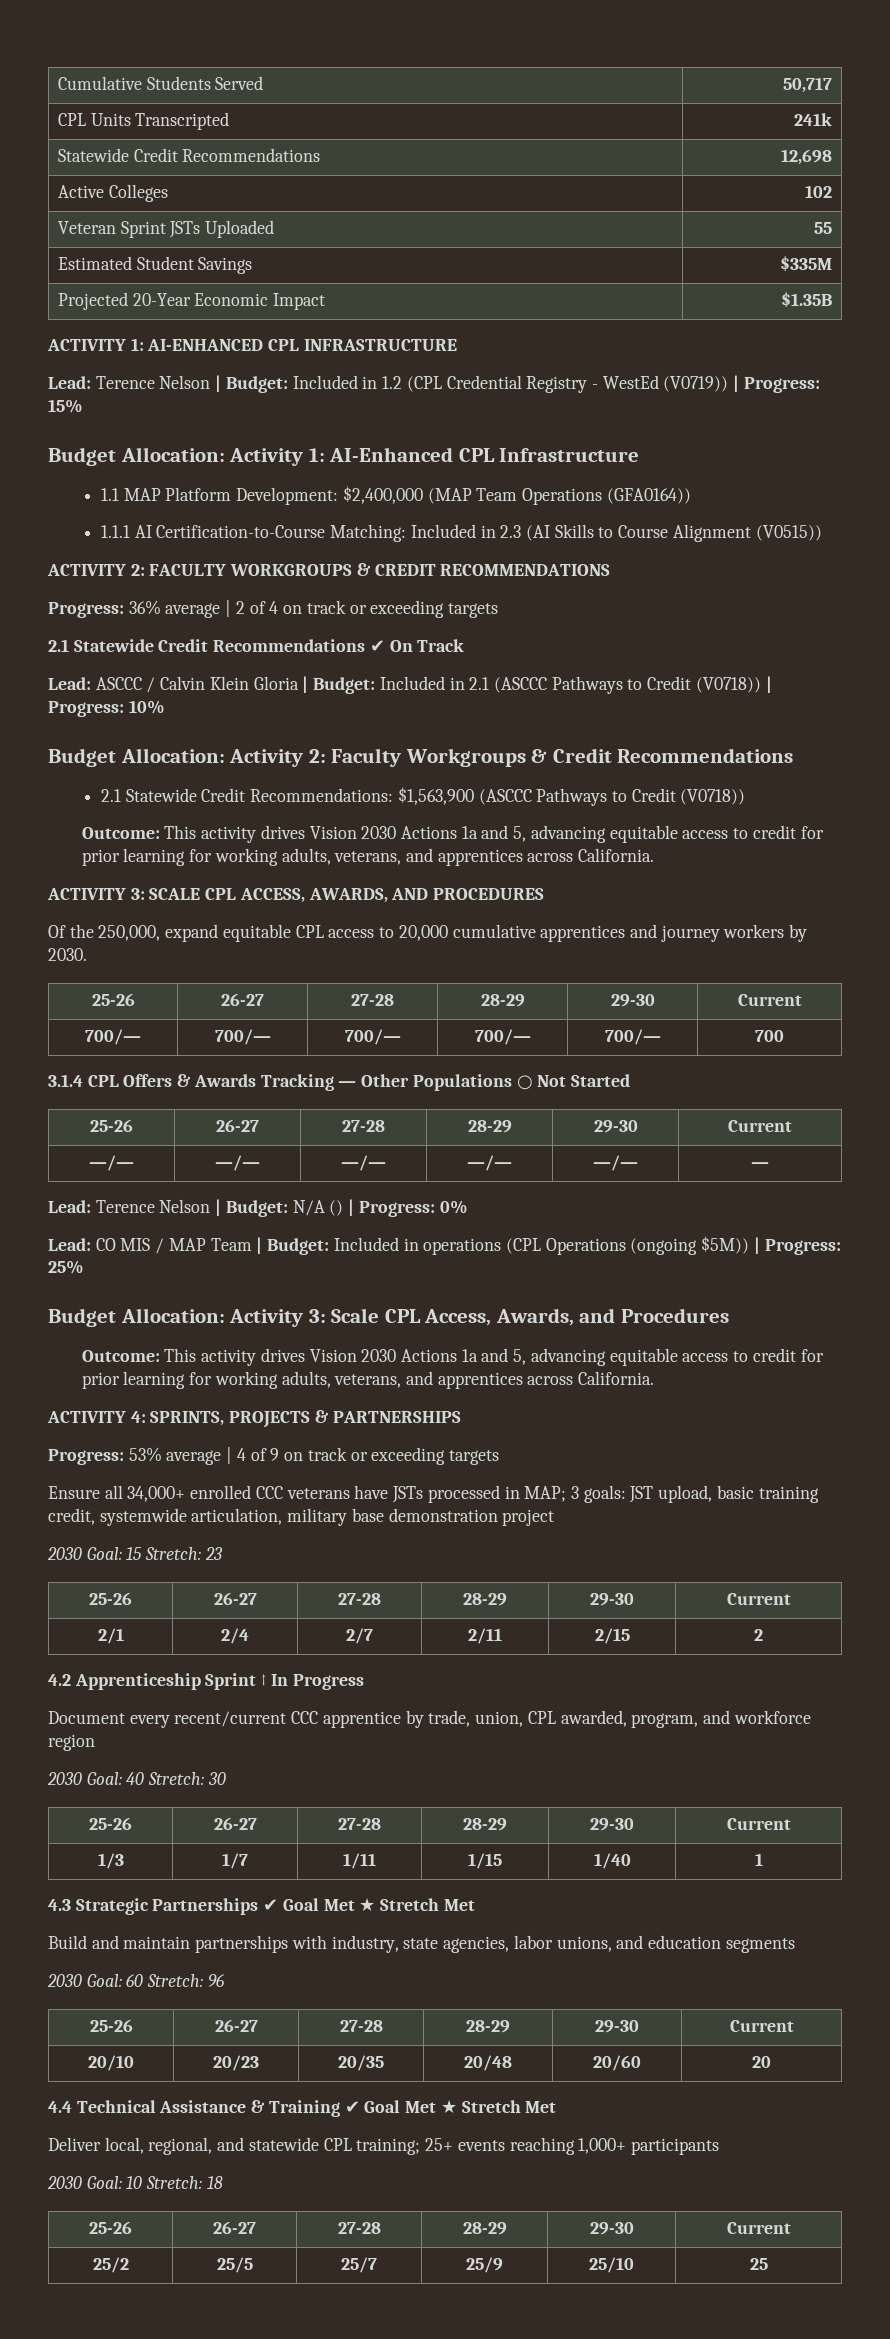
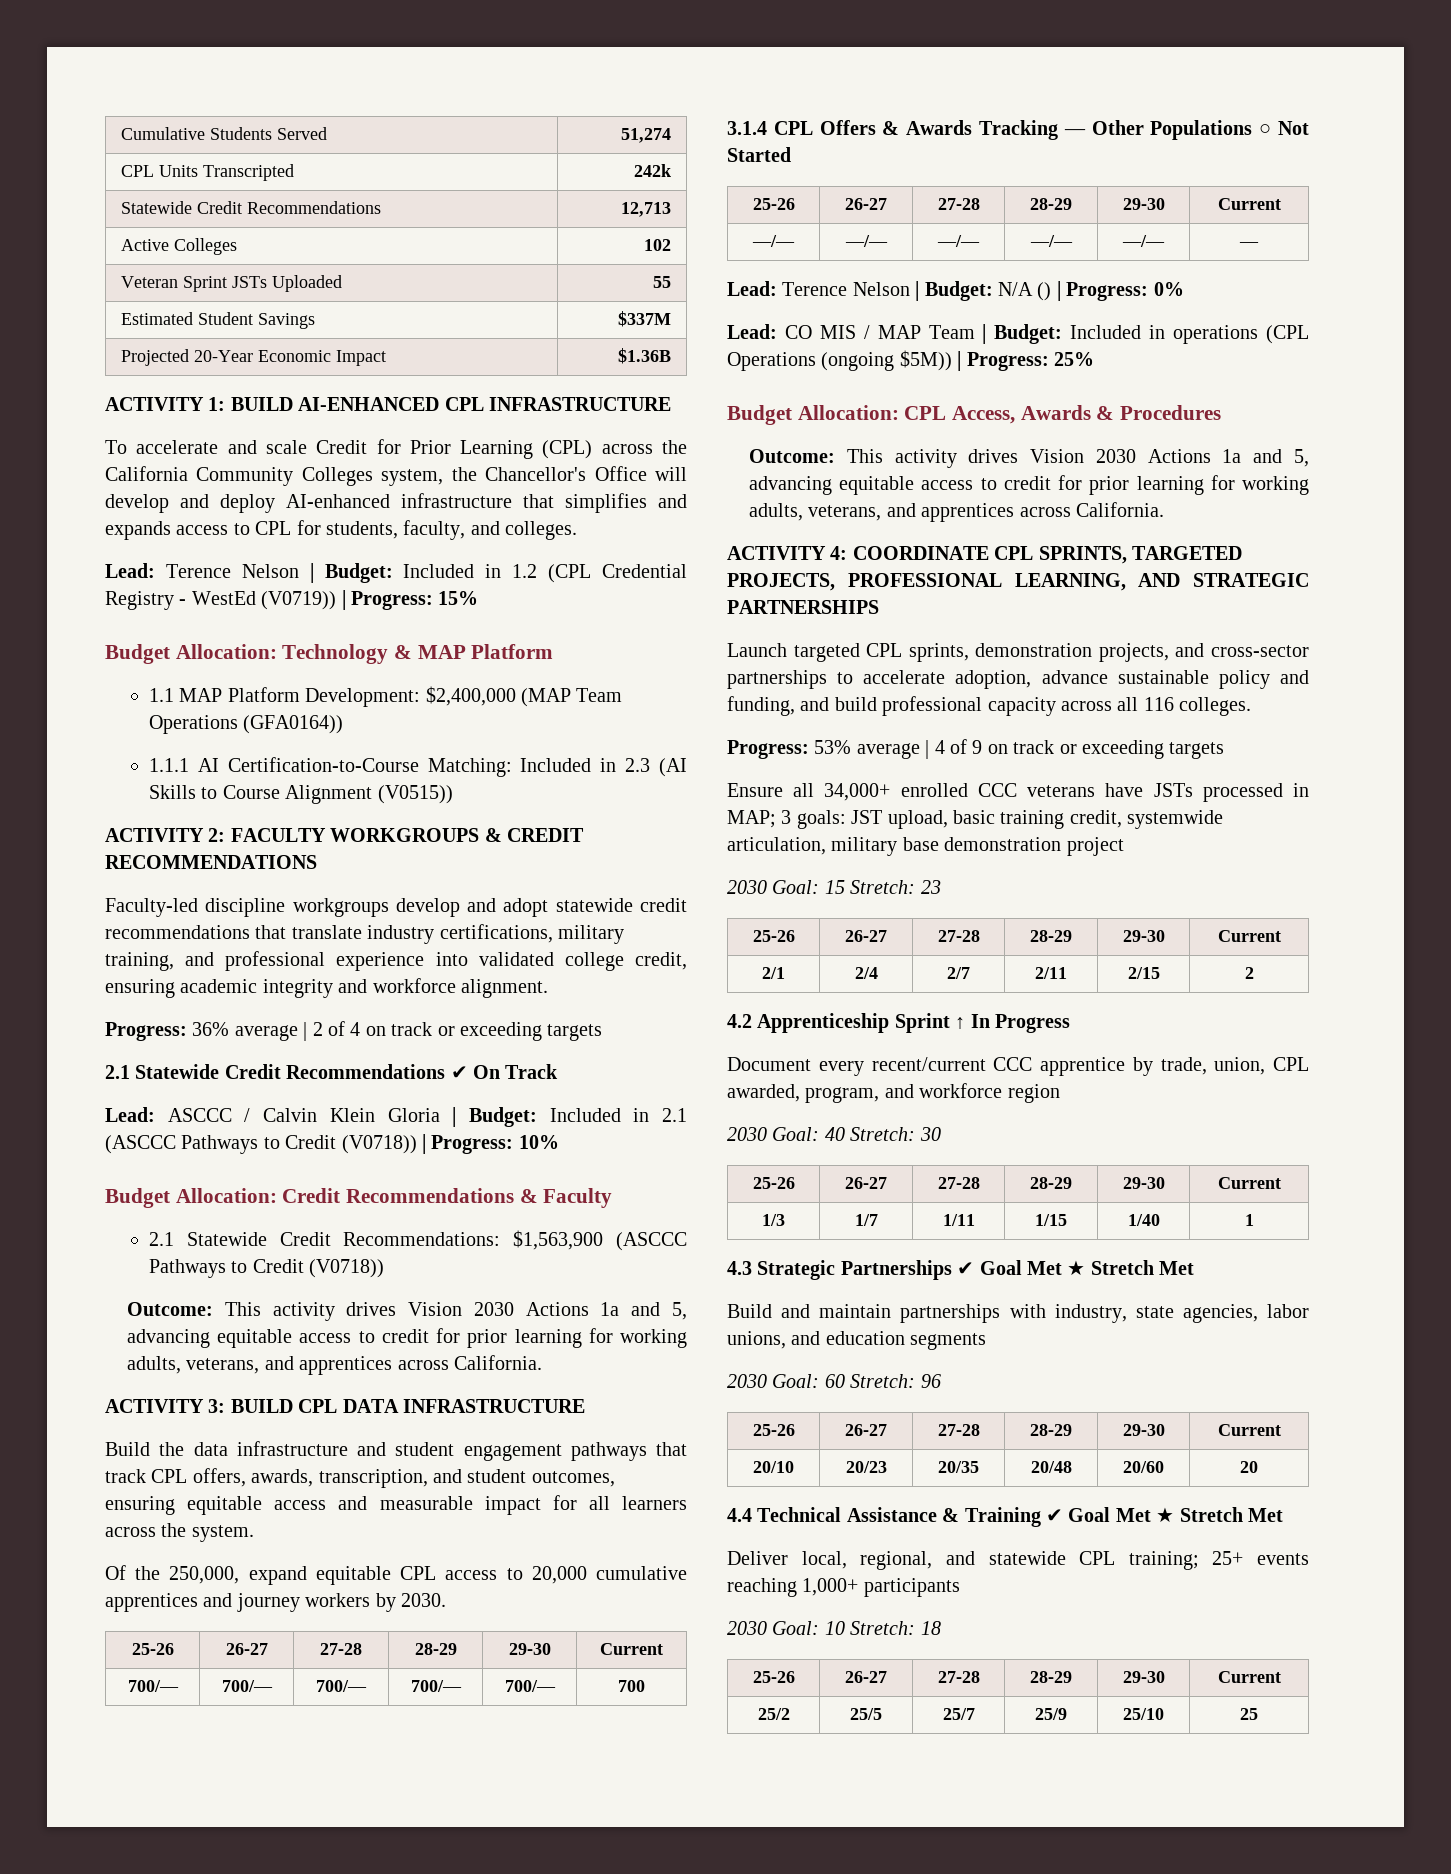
- Cumulative Students Served | 50,717
+ Cumulative Students Served | 51,274
- CPL Units Transcripted | 241k
+ CPL Units Transcripted | 242k
- Statewide Credit Recommendations | 12,698
+ Statewide Credit Recommendations | 12,713
- Estimated Student Savings | $335M
+ Estimated Student Savings | $337M
- Projected 20-Year Economic Impact | $1.35B
+ Projected 20-Year Economic Impact | $1.36B
- ACTIVITY 1: AI-ENHANCED CPL INFRASTRUCTURE
+ ACTIVITY 1: BUILD AI-ENHANCED CPL INFRASTRUCTURE
+ To accelerate and scale Credit for Prior Learning (CPL) across the California Community Colleges system, the Chancellor's Office will develop and deploy AI-enhanced infrastructure that simplifies and expands access to CPL for students, faculty, and colleges.
- Budget Allocation: Activity 1: AI-Enhanced CPL Infrastructure
+ Budget Allocation: Technology & MAP Platform
+ Faculty-led discipline workgroups develop and adopt statewide credit recommendations that translate industry certifications, military training, and professional experience into validated college credit, ensuring academic integrity and workforce alignment.
- Budget Allocation: Activity 2: Faculty Workgroups & Credit Recommendations
+ Budget Allocation: Credit Recommendations & Faculty
- ACTIVITY 3: SCALE CPL ACCESS, AWARDS, AND PROCEDURES
+ ACTIVITY 3: BUILD CPL DATA INFRASTRUCTURE
+ Build the data infrastructure and student engagement pathways that track CPL offers, awards, transcription, and student outcomes, ensuring equitable access and measurable impact for all learners across the system.
- Budget Allocation: Activity 3: Scale CPL Access, Awards, and Procedures
+ Budget Allocation: CPL Access, Awards & Procedures
- ACTIVITY 4: SPRINTS, PROJECTS & PARTNERSHIPS
+ ACTIVITY 4: COORDINATE CPL SPRINTS, TARGETED PROJECTS, PROFESSIONAL LEARNING, AND STRATEGIC PARTNERSHIPS
+ Launch targeted CPL sprints, demonstration projects, and cross-sector partnerships to accelerate adoption, advance sustainable policy and funding, and build professional capacity across all 116 colleges.

